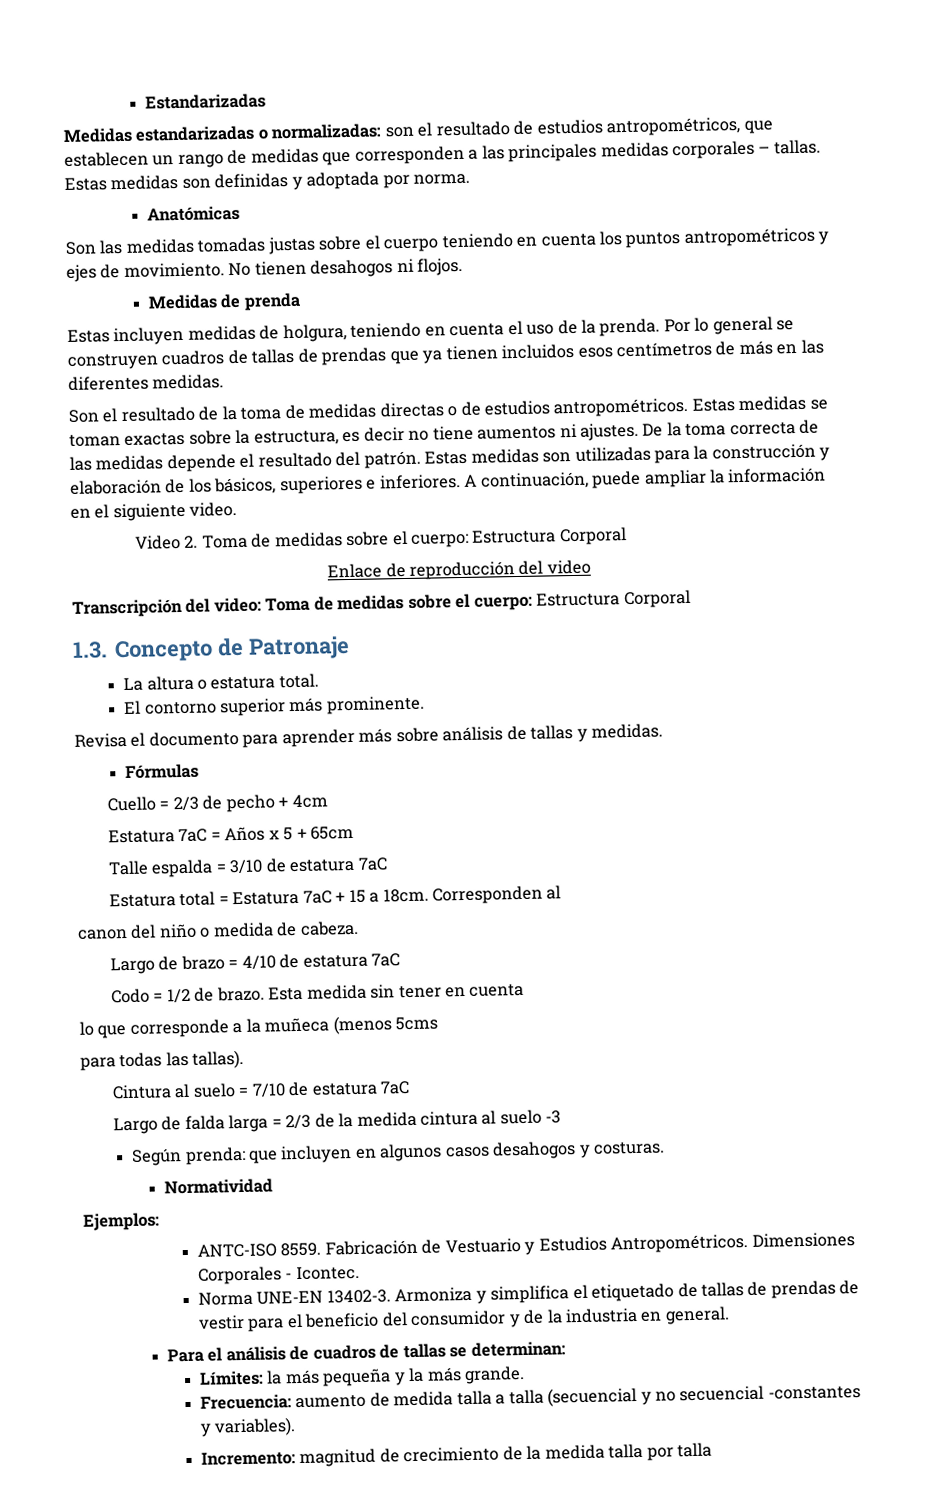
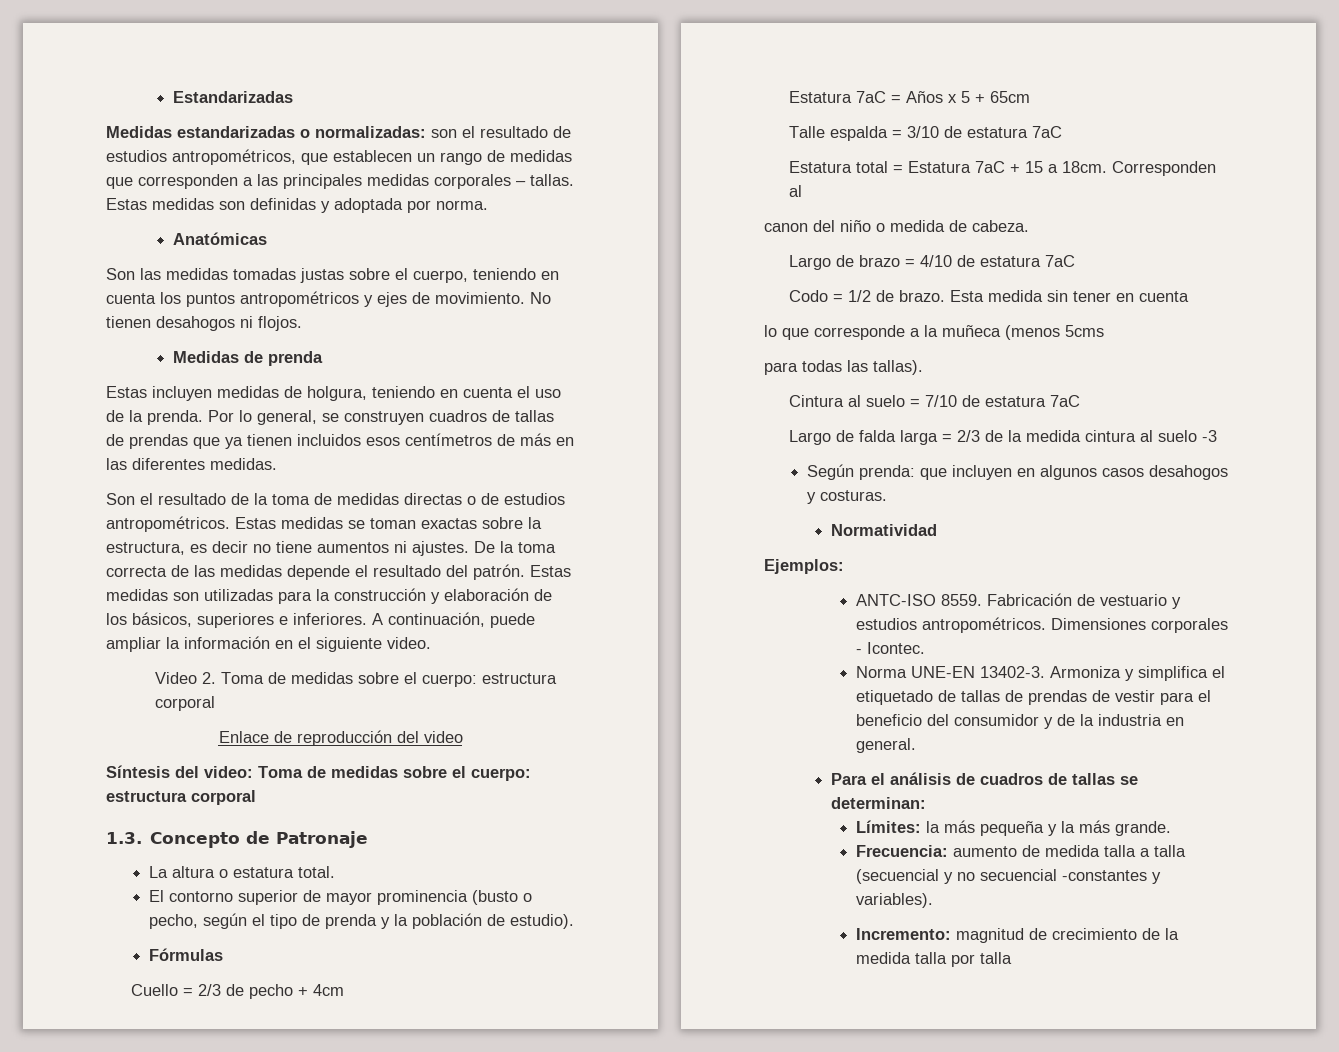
- Son las medidas tomadas justas sobre el cuerpo teniendo en cuenta los puntos antropométricos y ejes de movimiento.
+ Son las medidas tomadas justas sobre el cuerpo, teniendo en cuenta los puntos antropométricos y ejes de movimiento.
- Por lo general se construyen cuadros de tallas de prendas que ya tienen incluidos esos centímetros de más en las diferentes medidas.
+ Por lo general, se construyen cuadros de tallas de prendas que ya tienen incluidos esos centímetros de más en las diferentes medidas.
- Video 2. Toma de medidas sobre el cuerpo: Estructura Corporal
+ Video 2. Toma de medidas sobre el cuerpo: estructura corporal
- Transcripción del video: Toma de medidas sobre el cuerpo: Estructura Corporal
+ Síntesis del video: Toma de medidas sobre el cuerpo: estructura corporal
- El contorno superior más prominente.
- Revisa el documento para aprender más sobre análisis de tallas y medidas.
+ El contorno superior de mayor prominencia (busto o pecho, según el tipo de prenda y la población de estudio).
- Fabricación de Vestuario y Estudios Antropométricos. Dimensiones Corporales - Icontec.
+ Fabricación de vestuario y estudios antropométricos. Dimensiones corporales - Icontec.

